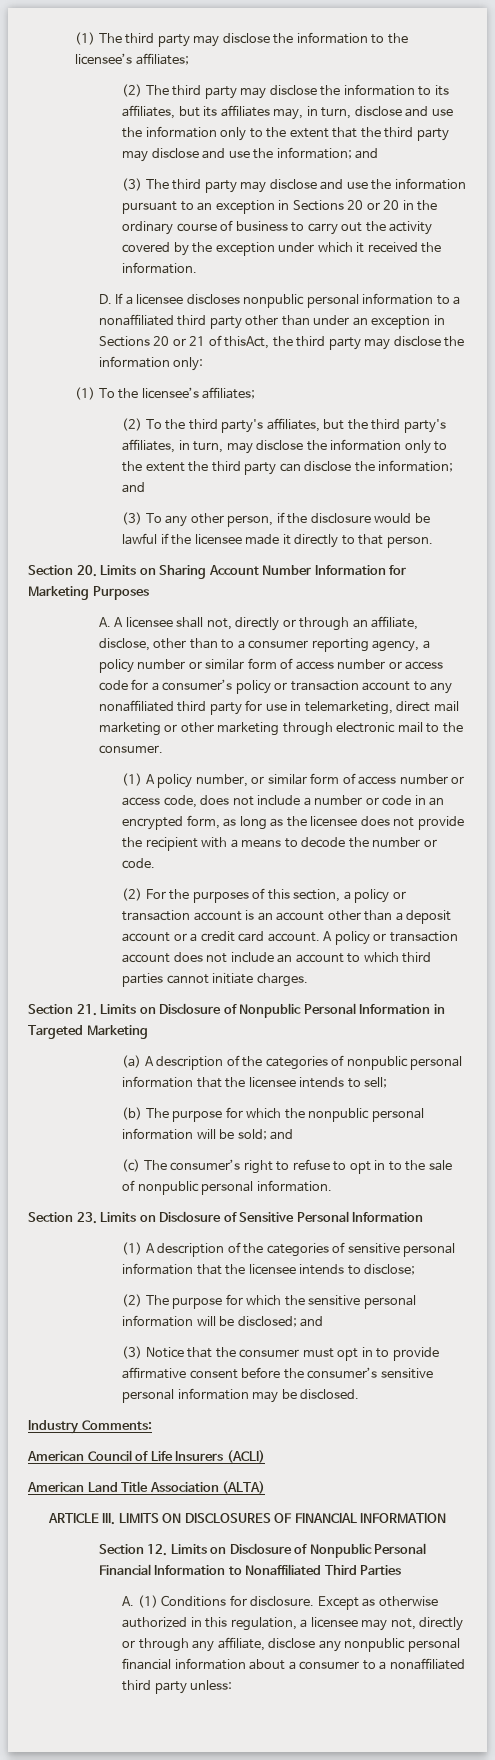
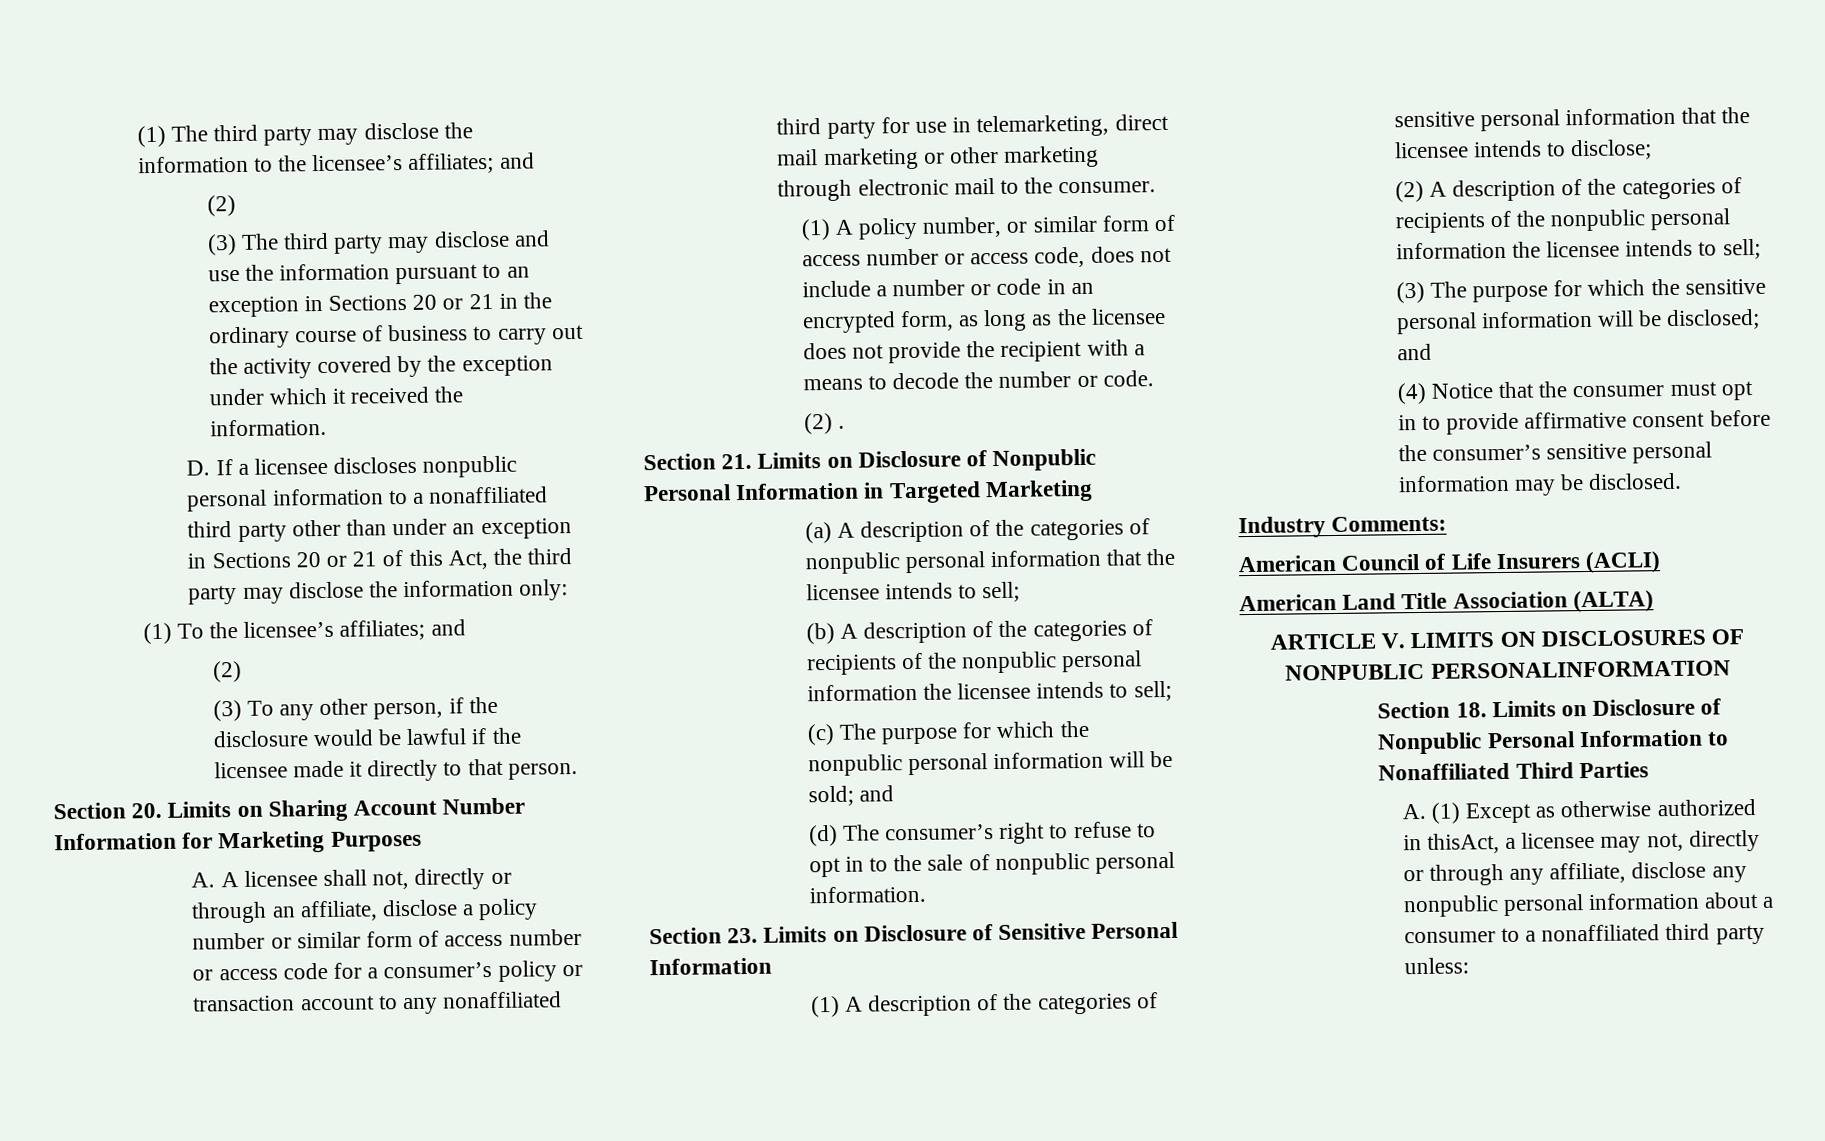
- (1) The third party may disclose the information to the licensee’s affiliates;
- (2) The third party may disclose the information to its affiliates, but its affiliates may, in turn, disclose and use the information only to the extent that the third party may disclose and use the information; and
+ (1) The third party may disclose the information to the licensee’s affiliates; and
+ (2)
- (3) The third party may disclose and use the information pursuant to an exception in Sections 20 or 20 in the ordinary course of business to carry out the activity covered by the exception under which it received the information.
+ (3) The third party may disclose and use the information pursuant to an exception in Sections 20 or 21 in the ordinary course of business to carry out the activity covered by the exception under which it received the information.
- D. If a licensee discloses nonpublic personal information to a nonaffiliated third party other than under an exception in Sections 20 or 21 of thisAct, the third party may disclose the information only:
+ D. If a licensee discloses nonpublic personal information to a nonaffiliated third party other than under an exception in Sections 20 or 21 of this Act, the third party may disclose the information only:
- (1) To the licensee’s affiliates;
- (2) To the third party's affiliates, but the third party's affiliates, in turn, may disclose the information only to the extent the third party can disclose the information; and
+ (1) To the licensee’s affiliates; and
+ (2)
- A. A licensee shall not, directly or through an affiliate, disclose, other than to a consumer reporting agency, a policy number or similar form of access number or access code for a consumer’s policy or transaction account to any nonaffiliated third party for use in telemarketing, direct mail marketing or other marketing through electronic mail to the consumer.
+ A. A licensee shall not, directly or through an affiliate, disclose a policy number or similar form of access number or access code for a consumer’s policy or transaction account to any nonaffiliated third party for use in telemarketing, direct mail marketing or other marketing through electronic mail to the consumer.
- (2) For the purposes of this section, a policy or transaction account is an account other than a deposit account or a credit card account. A policy or transaction account does not include an account to which third parties cannot initiate charges.
+ (2) .
- (b) The purpose for which the nonpublic personal information will be sold; and
+ (b) A description of the categories of recipients of the nonpublic personal information the licensee intends to sell;
+ (c) The purpose for which the nonpublic personal information will be sold; and
- (c) The consumer’s right to refuse to opt in to the sale of nonpublic personal information.
+ (d) The consumer’s right to refuse to opt in to the sale of nonpublic personal information.
- (2) The purpose for which the sensitive personal information will be disclosed; and
+ (2) A description of the categories of recipients of the nonpublic personal information the licensee intends to sell;
+ (3) The purpose for which the sensitive personal information will be disclosed; and
- (3) Notice that the consumer must opt in to provide affirmative consent before the consumer’s sensitive personal information may be disclosed.
+ (4) Notice that the consumer must opt in to provide affirmative consent before the consumer’s sensitive personal information may be disclosed.
- ARTICLE III. LIMITS ON DISCLOSURES OF FINANCIAL INFORMATION
- Section 12. Limits on Disclosure of Nonpublic Personal Financial Information to Nonaffiliated Third Parties
+ ARTICLE V. LIMITS ON DISCLOSURES OF NONPUBLIC PERSONALINFORMATION
+ Section 18. Limits on Disclosure of Nonpublic Personal Information to Nonaffiliated Third Parties
- A. (1) Conditions for disclosure. Except as otherwise authorized in this regulation, a licensee may not, directly or through any affiliate, disclose any nonpublic personal financial information about a consumer to a nonaffiliated third party unless:
+ A. (1) Except as otherwise authorized in thisAct, a licensee may not, directly or through any affiliate, disclose any nonpublic personal information about a consumer to a nonaffiliated third party unless:

